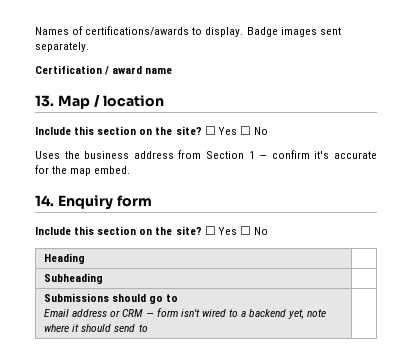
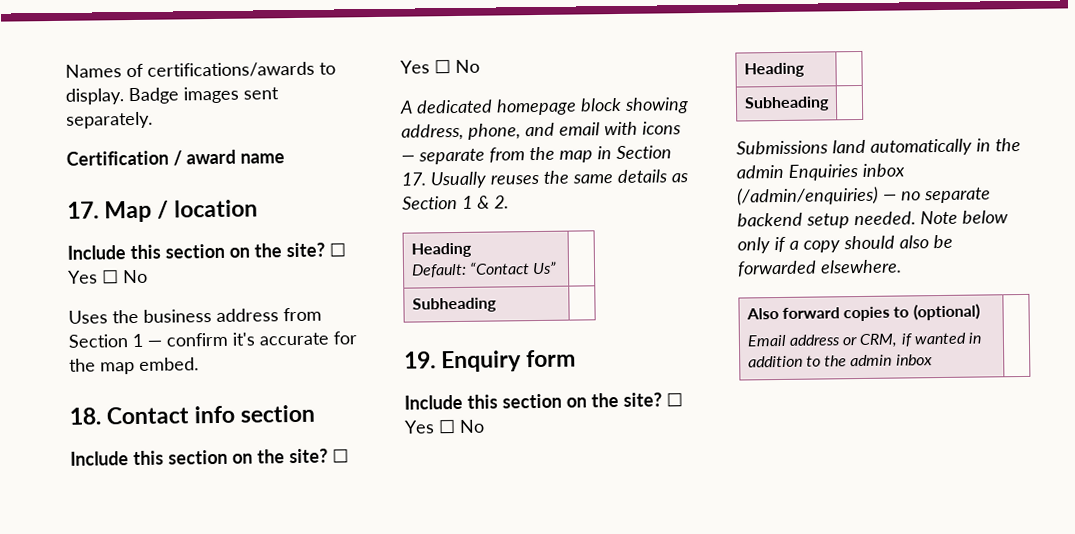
- 13. Map / location
+ 17. Map / location
- 14. Enquiry form
+ 18. Contact info section
+ Include this section on the site? ☐ Yes ☐ No
+ A dedicated homepage block showing address, phone, and email with icons — separate from the map in Section 17. Usually reuses the same details as Section 1 & 2.
+ Heading
+ Default: “Contact Us” |
+ Subheading |
+ 19. Enquiry form
- Submissions should go to
- Email address or CRM — form isn't wired to a backend yet, note where it should send to |
+ Submissions land automatically in the admin Enquiries inbox (/admin/enquiries) — no separate backend setup needed. Note below only if a copy should also be forwarded elsewhere.
+ Also forward copies to (optional)
+ Email address or CRM, if wanted in addition to the admin inbox |

